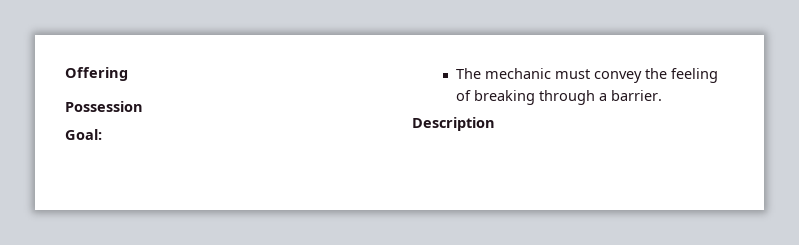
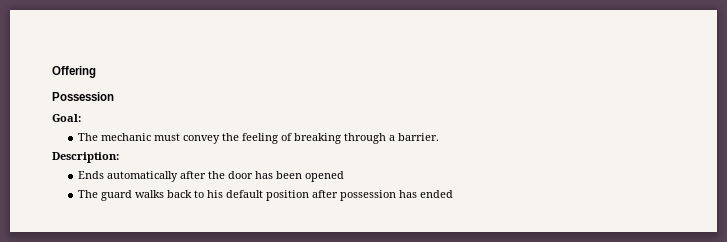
- Description
+ Description:
+ Ends automatically after the door has been opened
+ The guard walks back to his default position after possession has ended

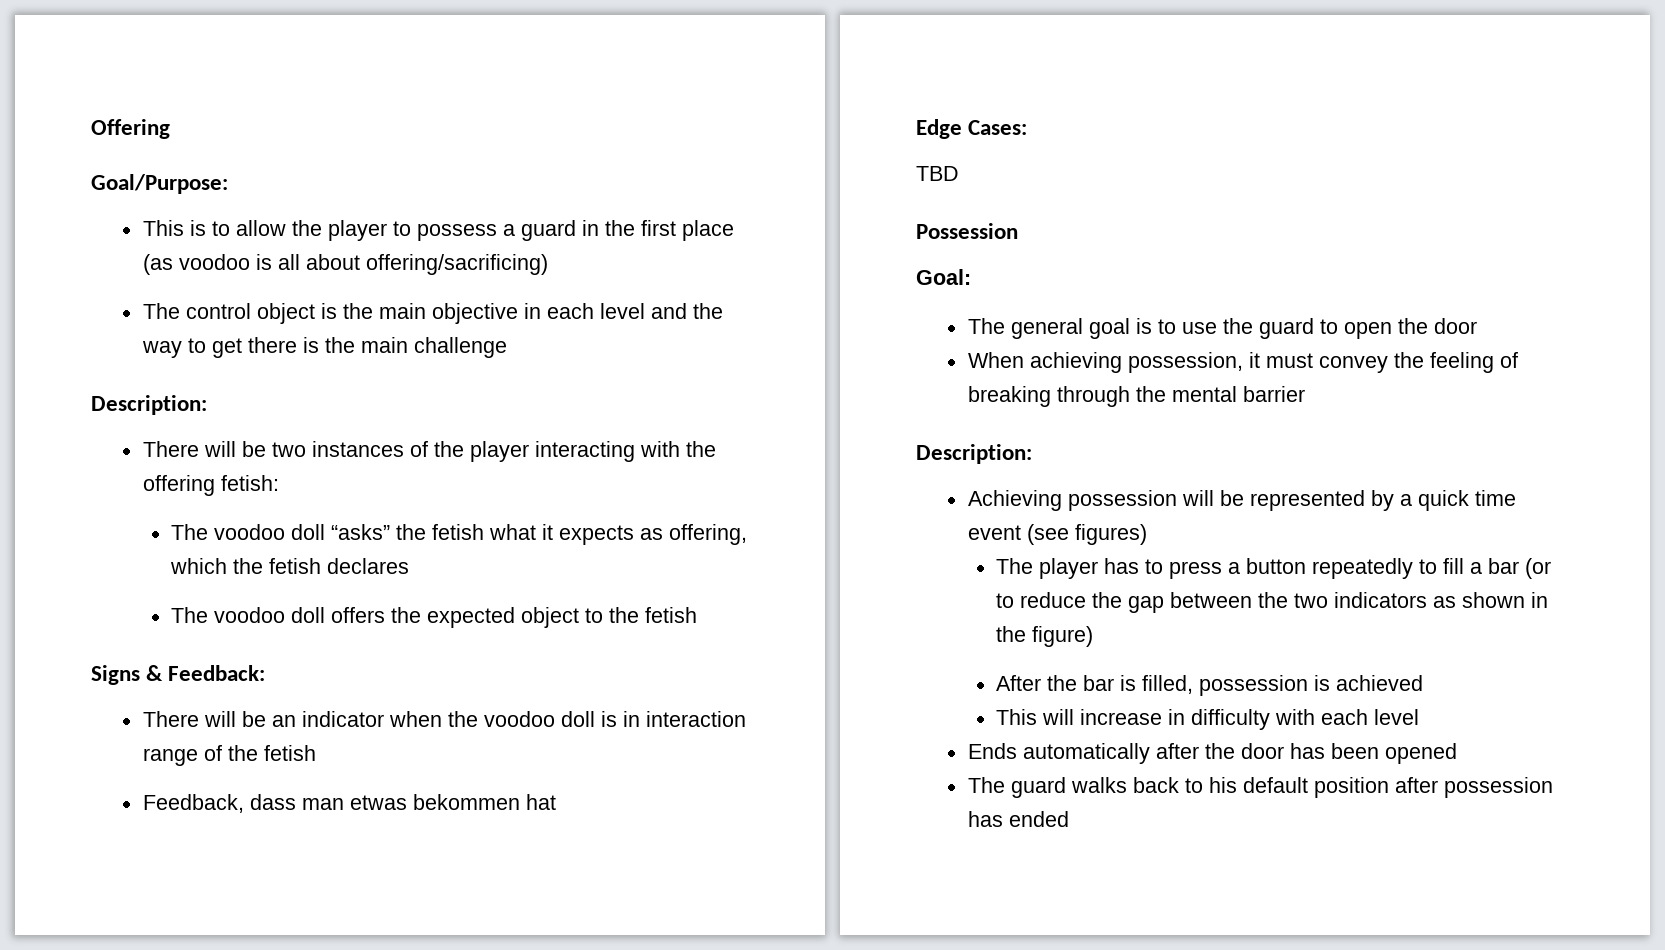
+ Goal/Purpose:
+ This is to allow the player to possess a guard in the first place (as voodoo is all about offering/sacrificing)
+ The control object is the main objective in each level and the way to get there is the main challenge
+ Description:
+ There will be two instances of the player interacting with the offering fetish:
+ The voodoo doll “asks” the fetish what it expects as offering, which the fetish declares
+ The voodoo doll offers the expected object to the fetish
+ Signs & Feedback:
+ There will be an indicator when the voodoo doll is in interaction range of the fetish
+ Feedback, dass man etwas bekommen hat
+ Edge Cases:
+ TBD
  Possession
  Goal:
- The mechanic must convey the feeling of breaking through a barrier.
+ The general goal is to use the guard to open the door
+ When achieving possession, it must convey the feeling of breaking through the mental barrier
  Description:
+ Achieving possession will be represented by a quick time event (see figures)
+ The player has to press a button repeatedly to fill a bar (or to reduce the gap between the two indicators as shown in the figure)
+ After the bar is filled, possession is achieved
+ This will increase in difficulty with each level

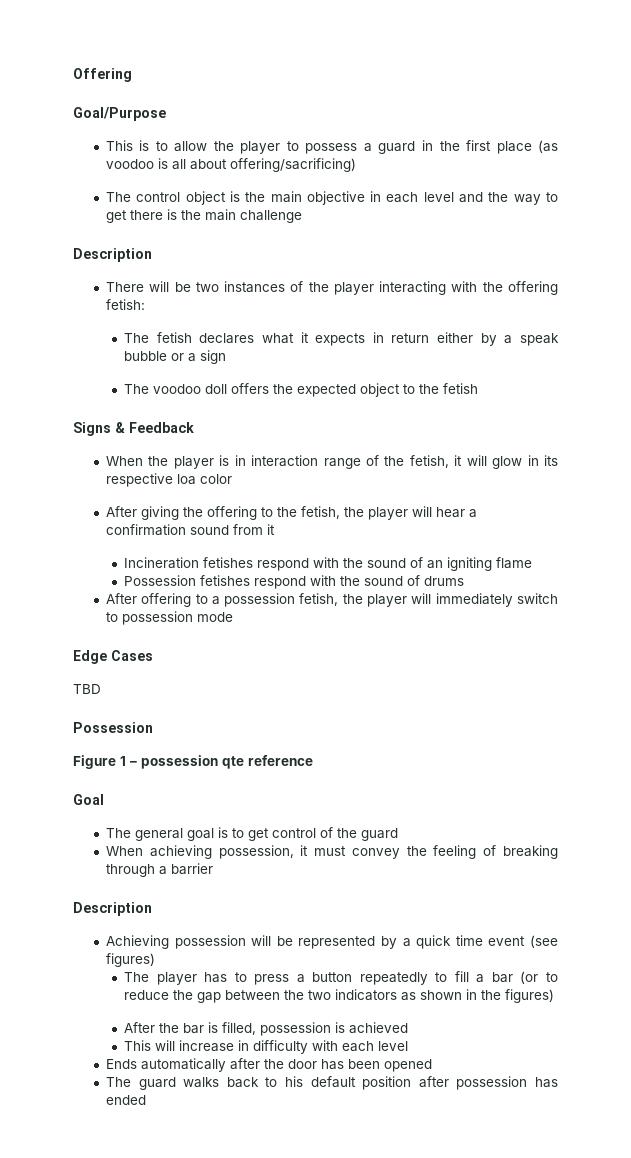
- Goal/Purpose:
+ Goal/Purpose
  The control object is the main objective in each level and the way to get there is the main challenge
- Description:
+ Description
- The voodoo doll “asks” the fetish what it expects as offering, which the fetish declares
+ The fetish declares what it expects in return either by a speak bubble or a sign
- Signs & Feedback:
- There will be an indicator when the voodoo doll is in interaction range of the fetish
- Feedback, dass man etwas bekommen hat
+ Signs & Feedback
+ When the player is in interaction range of the fetish, it will glow in its respective loa color
+ After giving the offering to the fetish, the player will hear a confirmation sound from it
+ Incineration fetishes respond with the sound of an igniting flame
+ Possession fetishes respond with the sound of drums
+ After offering to a possession fetish, the player will immediately switch to possession mode
- Edge Cases:
+ Edge Cases
- Goal:
+ Figure 1 – possession qte reference
+ Goal
- The general goal is to use the guard to open the door
+ The general goal is to get control of the guard
- When achieving possession, it must convey the feeling of breaking through the mental barrier
- Description:
+ When achieving possession, it must convey the feeling of breaking through a barrier
+ Description
- The player has to press a button repeatedly to fill a bar (or to reduce the gap between the two indicators as shown in the figure)
+ The player has to press a button repeatedly to fill a bar (or to reduce the gap between the two indicators as shown in the figures)

